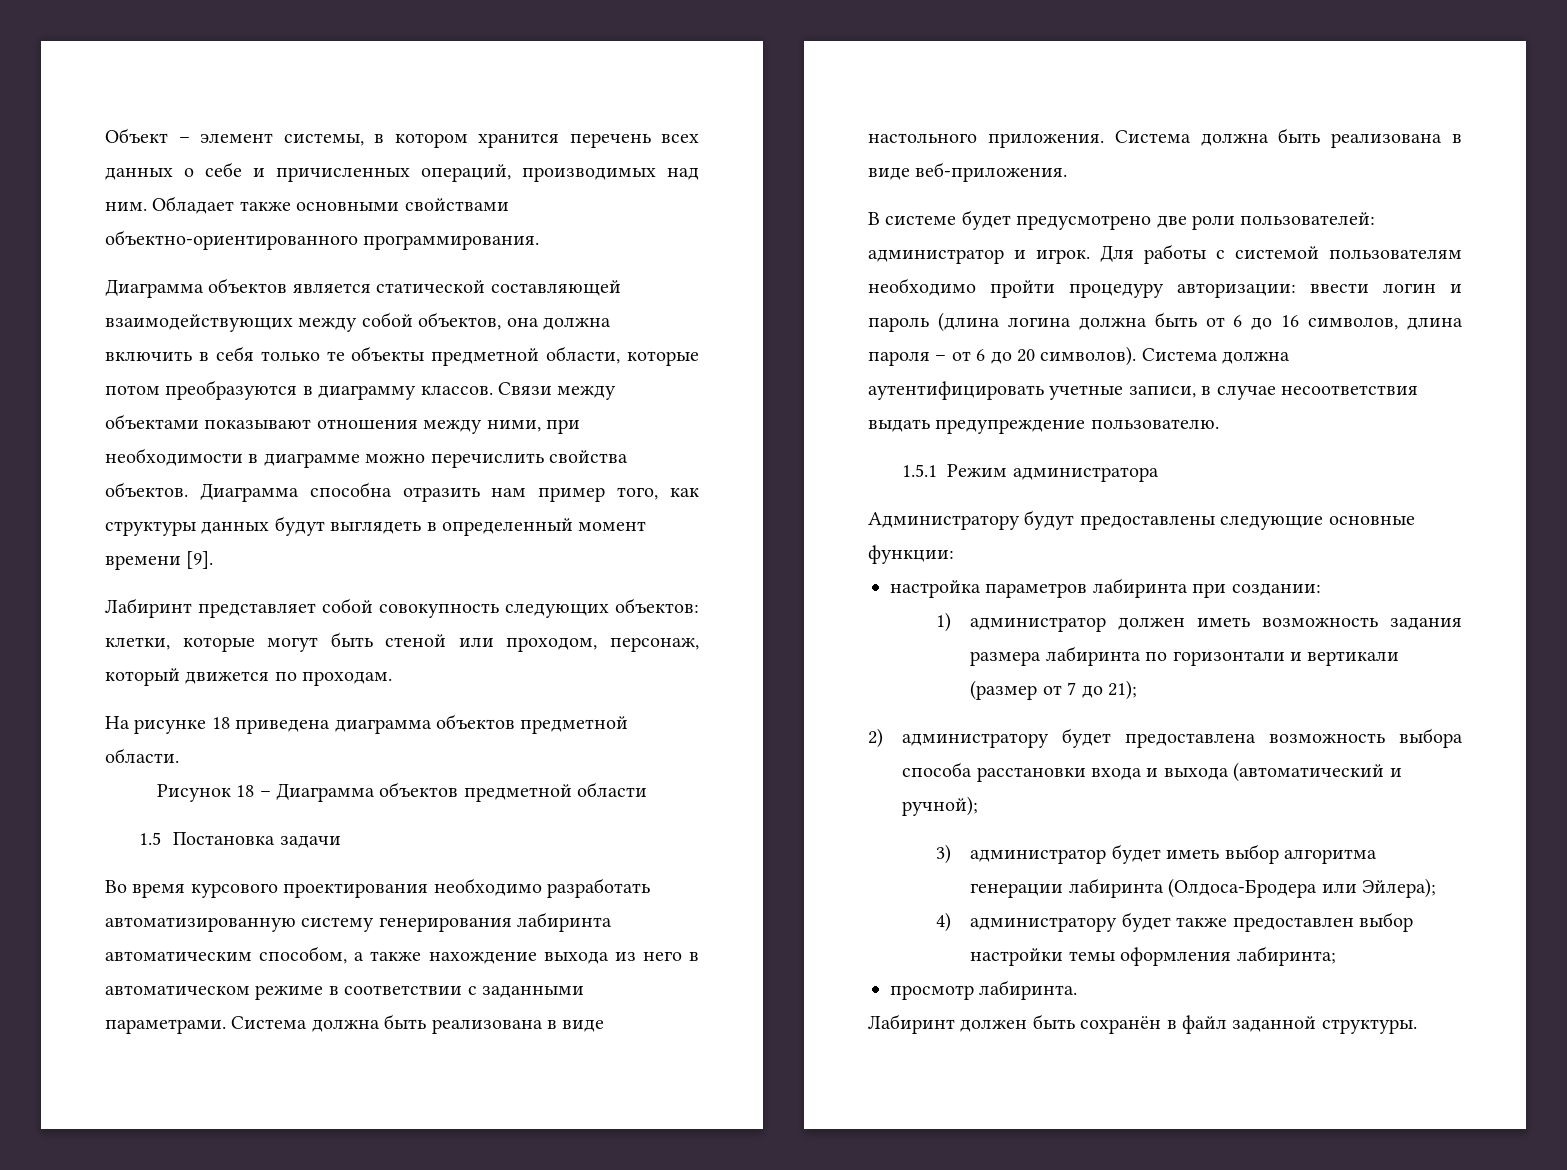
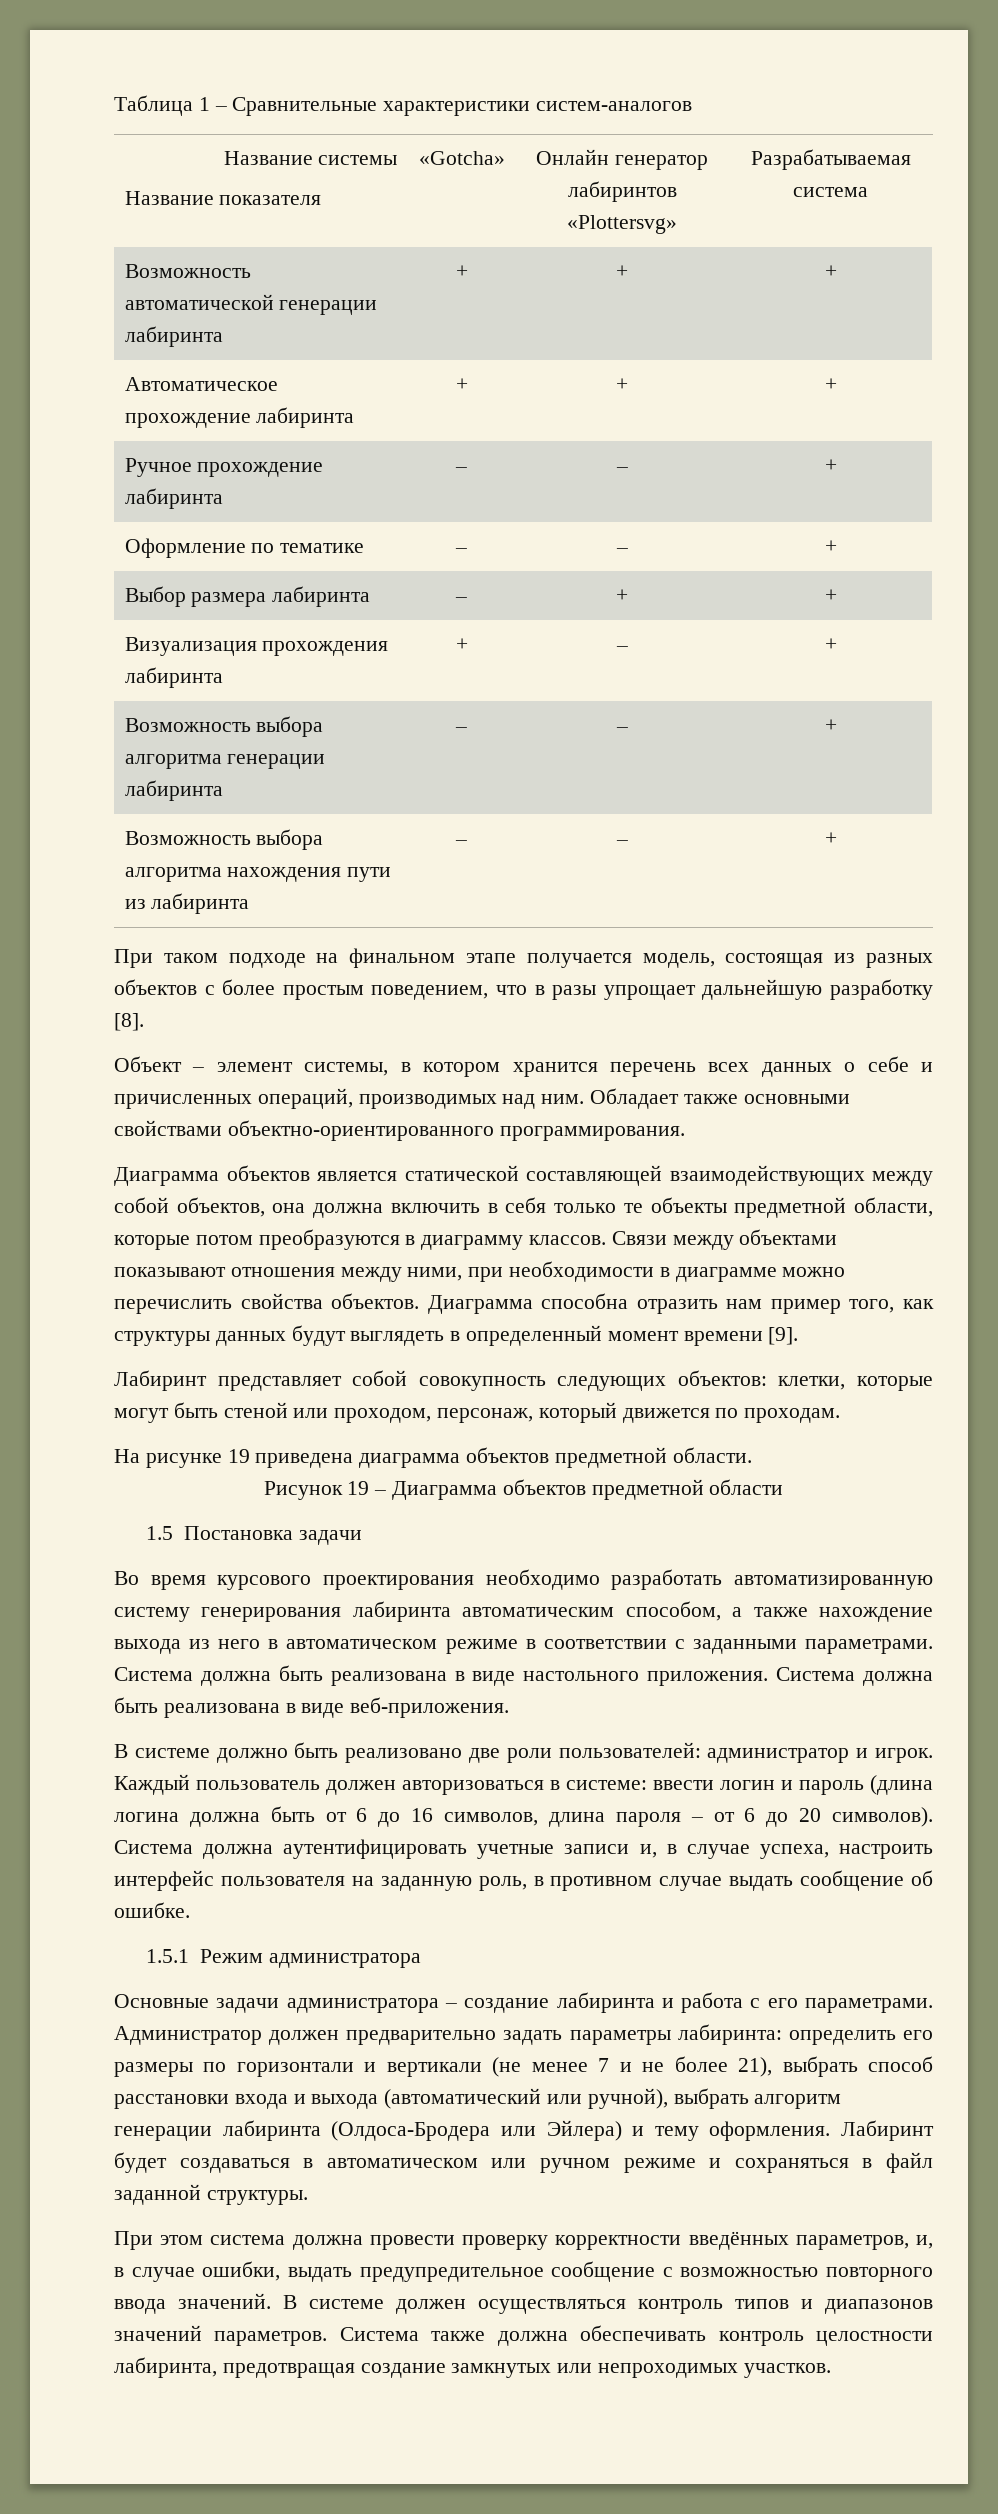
+ Таблица 1 – Сравнительные характеристики систем-аналогов
+ Название системы
+ Название показателя | «Gotcha» | Онлайн генератор лабиринтов «Plottersvg» | Разрабатываемая система
+ Возможность автоматической генерации лабиринта | + | + | +
+ Автоматическое прохождение лабиринта | + | + | +
+ Ручное прохождение лабиринта | – | – | +
+ Оформление по тематике | – | – | +
+ Выбор размера лабиринта | – | + | +
+ Визуализация прохождения лабиринта | + | – | +
+ Возможность выбора алгоритма генерации лабиринта | – | – | +
+ Возможность выбора алгоритма нахождения пути из лабиринта | – | – | +
+ При таком подходе на финальном этапе получается модель, состоящая из разных объектов с более простым поведением, что в разы упрощает дальнейшую разработку [8].
- На рисунке 18 приведена диаграмма объектов предметной области.
+ На рисунке 19 приведена диаграмма объектов предметной области.
- Рисунок 18 – Диаграмма объектов предметной области
+ Рисунок 19 – Диаграмма объектов предметной области
- В системе будет предусмотрено две роли пользователей: администратор и игрок.
+ В системе должно быть реализовано две роли пользователей: администратор и игрок.
- Для работы с системой пользователям необходимо пройти процедуру авторизации: ввести логин и пароль (длина логина должна быть от 6 до 16 символов, длина пароля – от 6 до 20 символов).
+ Каждый пользователь должен авторизоваться в системе: ввести логин и пароль (длина логина должна быть от 6 до 16 символов, длина пароля – от 6 до 20 символов).
- Система должна аутентифицировать учетные записи, в случае несоответствия выдать предупреждение пользователю.
+ Система должна аутентифицировать учетные записи и, в случае успеха, настроить интерфейс пользователя на заданную роль, в противном случае выдать сообщение об ошибке.
  1.5.1 Режим администратора
- Администратору будут предоставлены следующие основные функции:
- настройка параметров лабиринта при создании:
- 1) администратор должен иметь возможность задания размера лабиринта по горизонтали и вертикали (размер от 7 до 21);
- 2) администратору будет предоставлена возможность выбора способа расстановки входа и выхода (автоматический и ручной);
- 3) администратор будет иметь выбор алгоритма генерации лабиринта (Олдоса-Бродера или Эйлера);
- 4) администратору будет также предоставлен выбор настройки темы оформления лабиринта;
- просмотр лабиринта.
- Лабиринт должен быть сохранён в файл заданной структуры.
+ Основные задачи администратора – создание лабиринта и работа с его параметрами. Администратор должен предварительно задать параметры лабиринта: определить его размеры по горизонтали и вертикали (не менее 7 и не более 21), выбрать способ расстановки входа и выхода (автоматический или ручной), выбрать алгоритм генерации лабиринта (Олдоса-Бродера или Эйлера) и тему оформления. Лабиринт будет создаваться в автоматическом или ручном режиме и сохраняться в файл заданной структуры.
+ При этом система должна провести проверку корректности введённых параметров, и, в случае ошибки, выдать предупредительное сообщение с возможностью повторного ввода значений. В системе должен осуществляться контроль типов и диапазонов значений параметров. Система также должна обеспечивать контроль целостности лабиринта, предотвращая создание замкнутых или непроходимых участков.

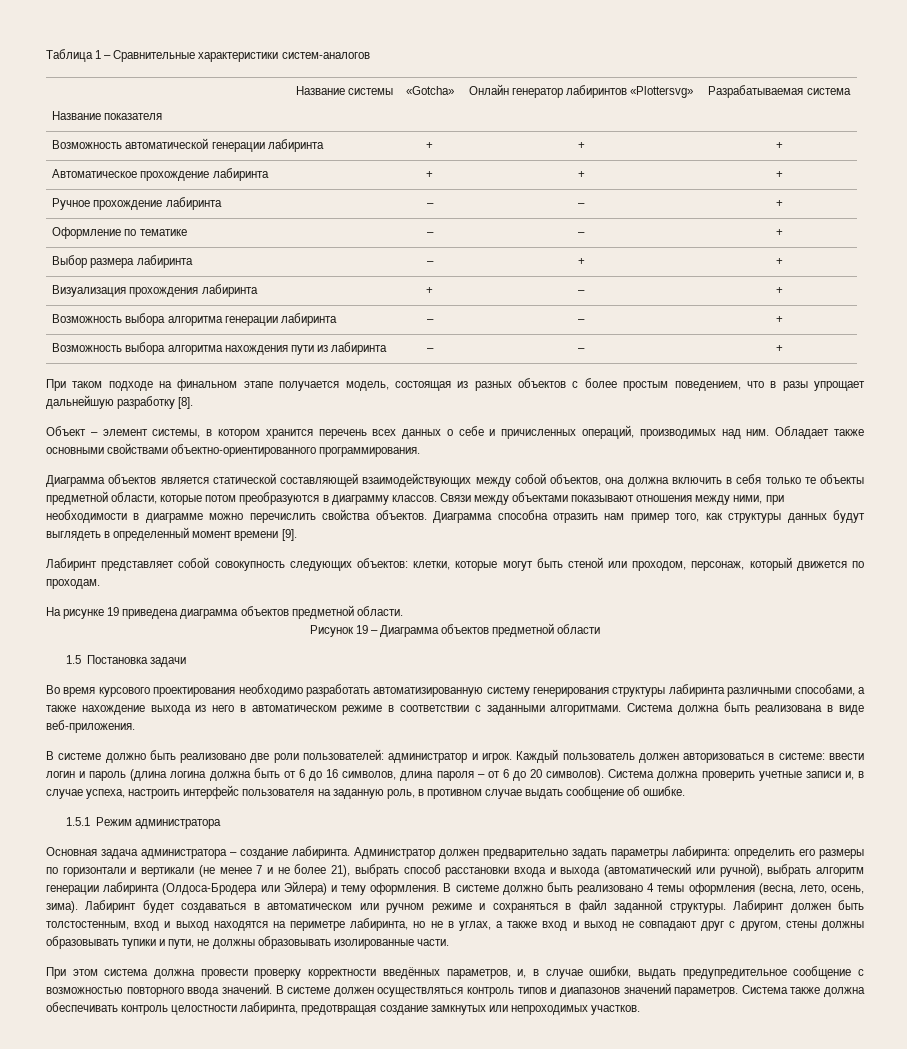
- Во время курсового проектирования необходимо разработать автоматизированную систему генерирования лабиринта автоматическим способом, а также нахождение выхода из него в автоматическом режиме в соответствии с заданными параметрами. Система должна быть реализована в виде настольного приложения.
+ Во время курсового проектирования необходимо разработать автоматизированную систему генерирования структуры лабиринта различными способами, а также нахождение выхода из него в автоматическом режиме в соответствии с заданными алгоритмами.
- Система должна аутентифицировать учетные записи и, в случае успеха, настроить интерфейс пользователя на заданную роль, в противном случае выдать сообщение об ошибке.
+ Система должна проверить учетные записи и, в случае успеха, настроить интерфейс пользователя на заданную роль, в противном случае выдать сообщение об ошибке.
- Основные задачи администратора – создание лабиринта и работа с его параметрами.
+ Основная задача администратора – создание лабиринта.
+ В системе должно быть реализовано 4 темы оформления (весна, лето, осень, зима).
+ Лабиринт должен быть толстостенным, вход и выход находятся на периметре лабиринта, но не в углах, а также вход и выход не совпадают друг с другом, стены должны образовывать тупики и пути, не должны образовывать изолированные части.

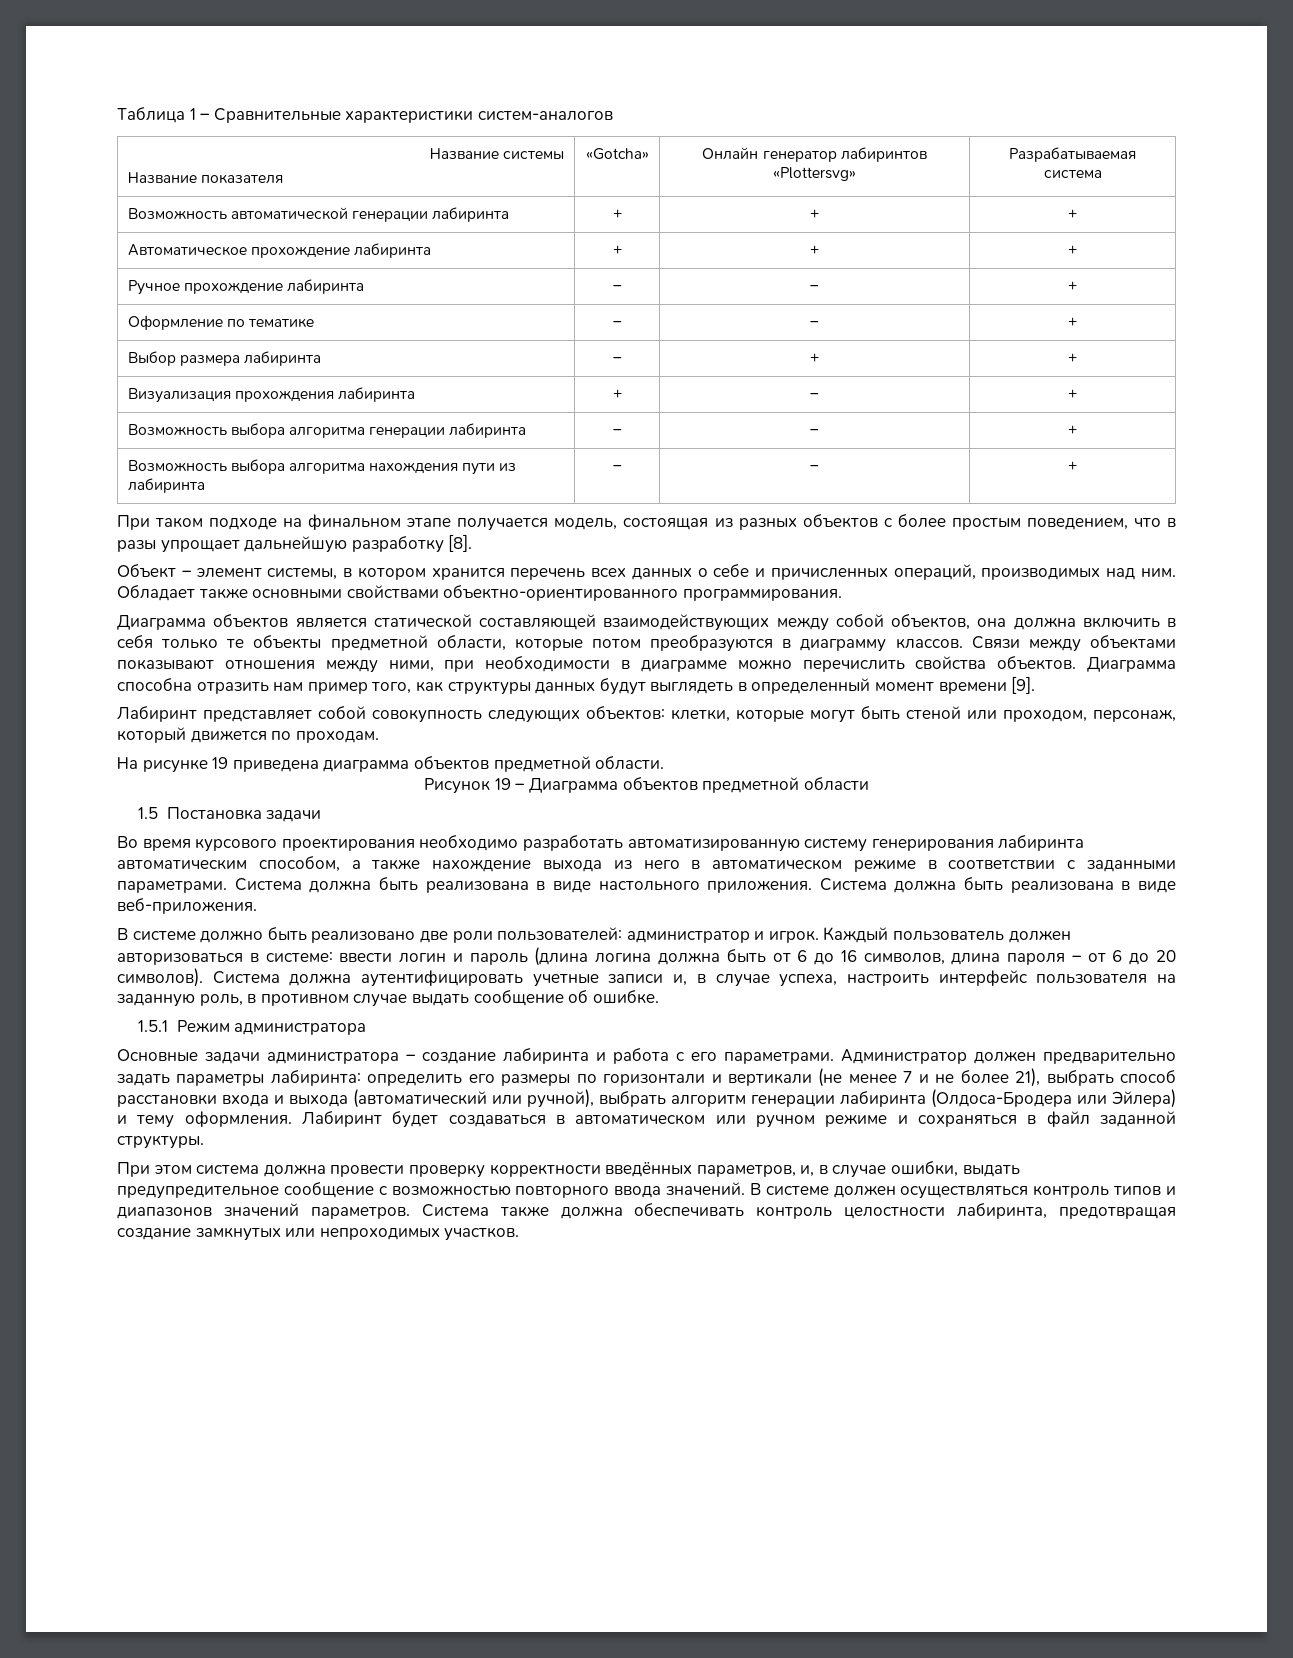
- Во время курсового проектирования необходимо разработать автоматизированную систему генерирования структуры лабиринта различными способами, а также нахождение выхода из него в автоматическом режиме в соответствии с заданными алгоритмами.
+ Во время курсового проектирования необходимо разработать автоматизированную систему генерирования лабиринта автоматическим способом, а также нахождение выхода из него в автоматическом режиме в соответствии с заданными параметрами. Система должна быть реализована в виде настольного приложения.
- Система должна проверить учетные записи и, в случае успеха, настроить интерфейс пользователя на заданную роль, в противном случае выдать сообщение об ошибке.
+ Система должна аутентифицировать учетные записи и, в случае успеха, настроить интерфейс пользователя на заданную роль, в противном случае выдать сообщение об ошибке.
- Основная задача администратора – создание лабиринта.
+ Основные задачи администратора – создание лабиринта и работа с его параметрами.
- В системе должно быть реализовано 4 темы оформления (весна, лето, осень, зима).
- Лабиринт должен быть толстостенным, вход и выход находятся на периметре лабиринта, но не в углах, а также вход и выход не совпадают друг с другом, стены должны образовывать тупики и пути, не должны образовывать изолированные части.

